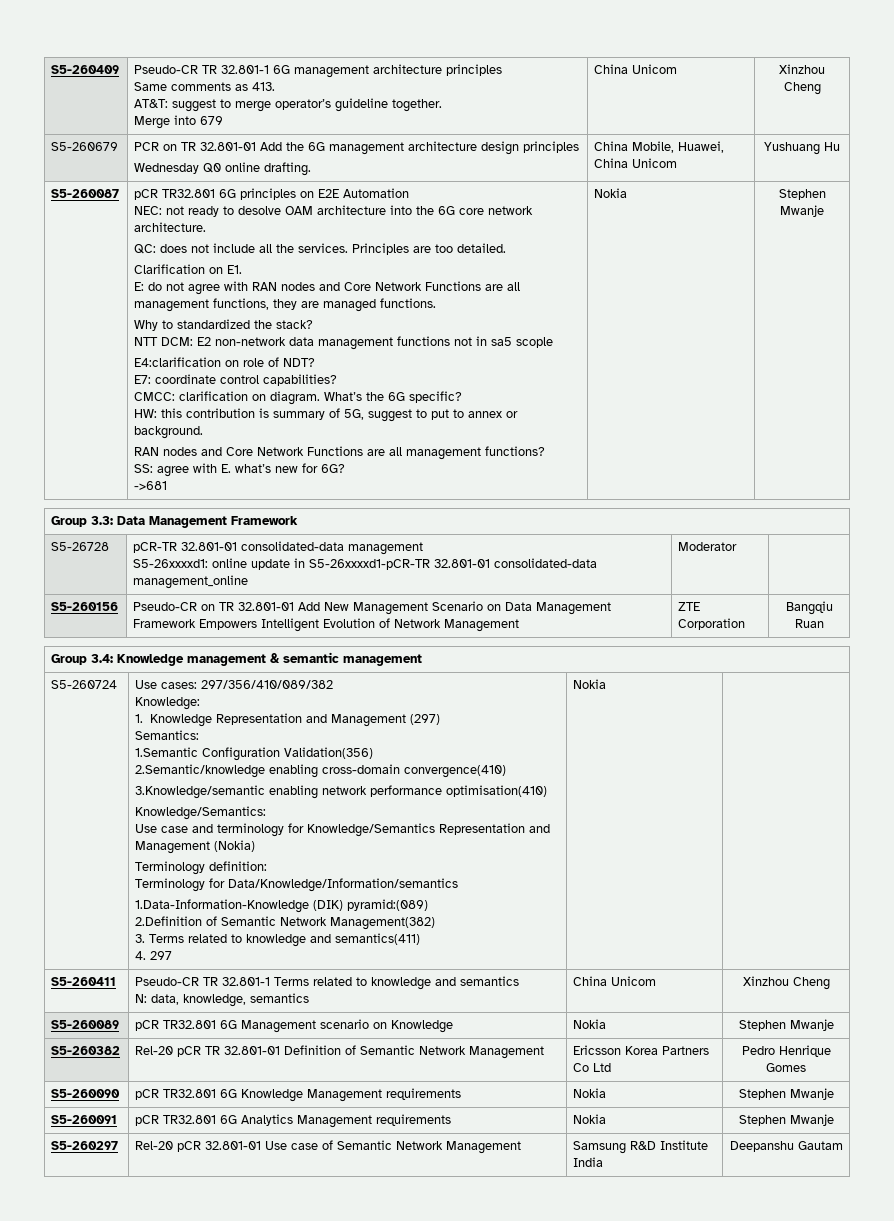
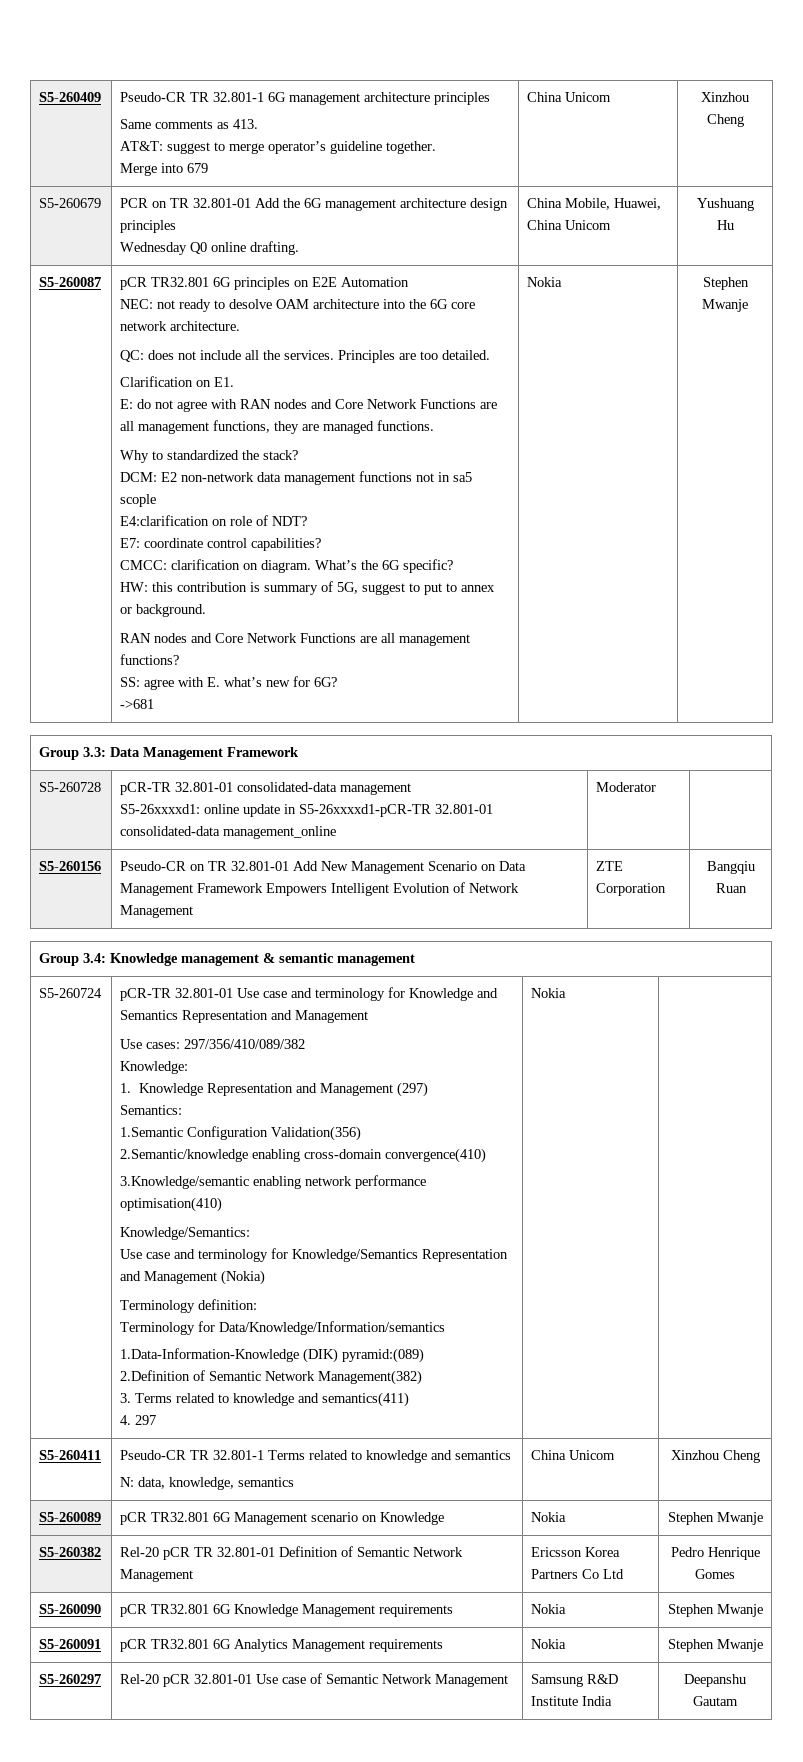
- NTT DCM: E2 non-network data management functions not in sa5 scople
+ DCM: E2 non-network data management functions not in sa5 scople
- S5-26728 | pCR-TR 32.801-01 consolidated-data management
+ S5-260728 | pCR-TR 32.801-01 consolidated-data management
+ pCR-TR 32.801-01 Use case and terminology for Knowledge and Semantics Representation and Management

